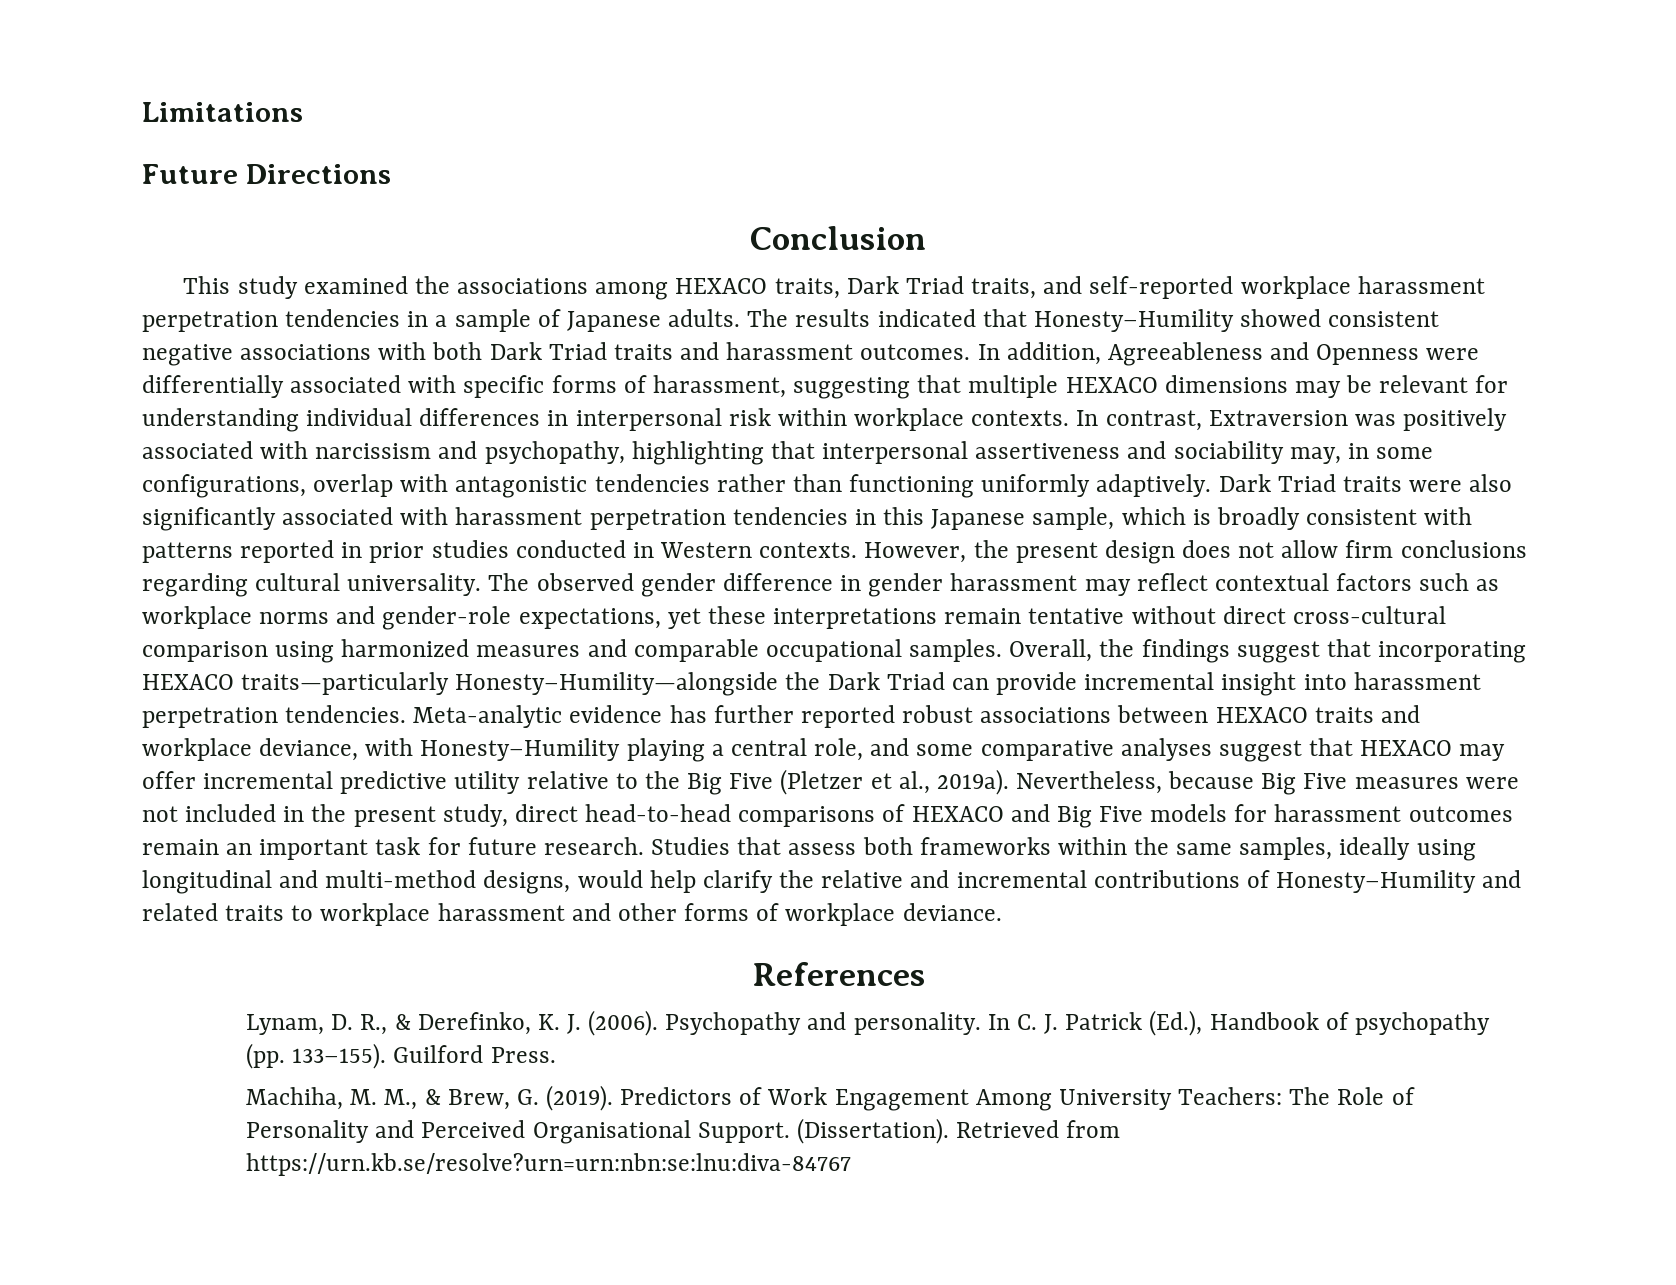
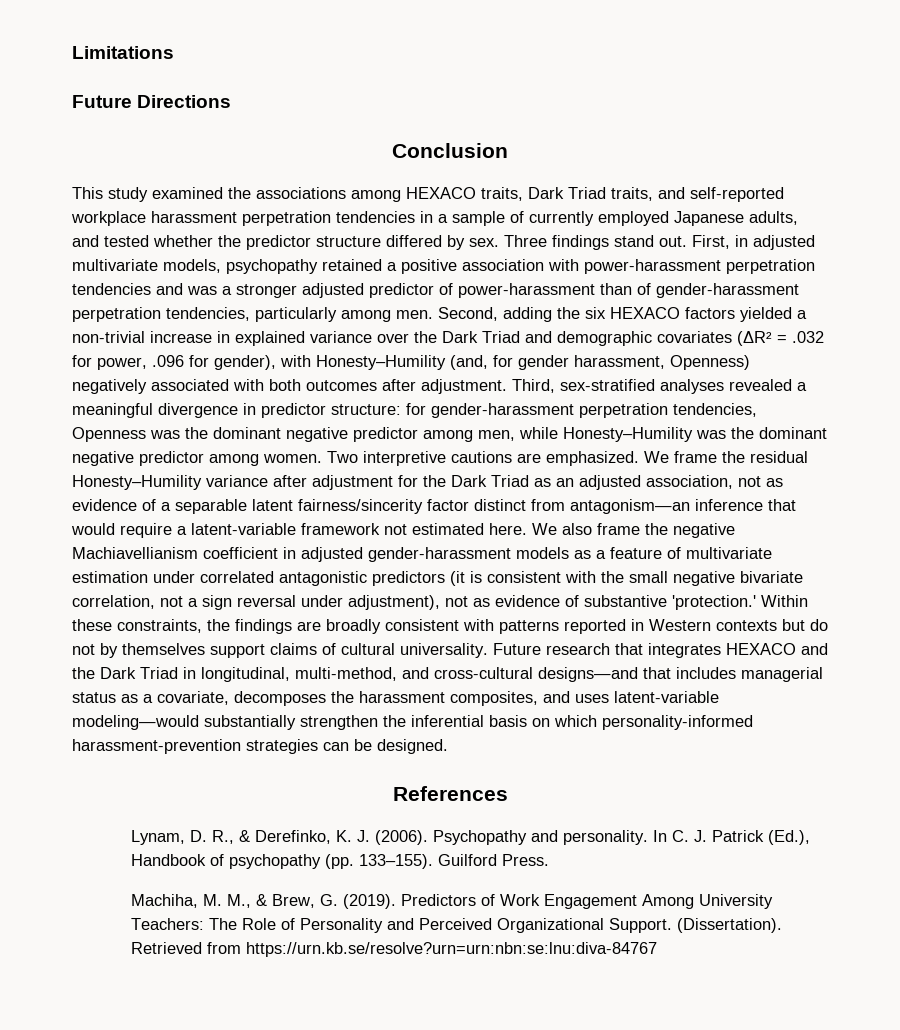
- This study examined the associations among HEXACO traits, Dark Triad traits, and self-reported workplace harassment perpetration tendencies in a sample of Japanese adults. The results indicated that Honesty–Humility showed consistent negative associations with both Dark Triad traits and harassment outcomes. In addition, Agreeableness and Openness were differentially associated with specific forms of harassment, suggesting that multiple HEXACO dimensions may be relevant for understanding individual differences in interpersonal risk within workplace contexts. In contrast, Extraversion was positively associated with narcissism and psychopathy, highlighting that interpersonal assertiveness and sociability may, in some configurations, overlap with antagonistic tendencies rather than functioning uniformly adaptively. Dark Triad traits were also significantly associated with harassment perpetration tendencies in this Japanese sample, which is broadly consistent with patterns reported in prior studies conducted in Western contexts. However, the present design does not allow firm conclusions regarding cultural universality. The observed gender difference in gender harassment may reflect contextual factors such as workplace norms and gender-role expectations, yet these interpretations remain tentative without direct cross-cultural comparison using harmonized measures and comparable occupational samples. Overall, the findings suggest that incorporating HEXACO traits—particularly Honesty–Humility—alongside the Dark Triad can provide incremental insight into harassment perpetration tendencies. Meta-analytic evidence has further reported robust associations between HEXACO traits and workplace deviance, with Honesty–Humility playing a central role, and some comparative analyses suggest that HEXACO may offer incremental predictive utility relative to the Big Five (Pletzer et al., 2019a). Nevertheless, because Big Five measures were not included in the present study, direct head-to-head comparisons of HEXACO and Big Five models for harassment outcomes remain an important task for future research. Studies that assess both frameworks within the same samples, ideally using longitudinal and multi-method designs, would help clarify the relative and incremental contributions of Honesty–Humility and related traits to workplace harassment and other forms of workplace deviance.
+ This study examined the associations among HEXACO traits, Dark Triad traits, and self-reported workplace harassment perpetration tendencies in a sample of currently employed Japanese adults, and tested whether the predictor structure differed by sex. Three findings stand out. First, in adjusted multivariate models, psychopathy retained a positive association with power-harassment perpetration tendencies and was a stronger adjusted predictor of power-harassment than of gender-harassment perpetration tendencies, particularly among men. Second, adding the six HEXACO factors yielded a non-trivial increase in explained variance over the Dark Triad and demographic covariates (ΔR² = .032 for power, .096 for gender), with Honesty–Humility (and, for gender harassment, Openness) negatively associated with both outcomes after adjustment. Third, sex-stratified analyses revealed a meaningful divergence in predictor structure: for gender-harassment perpetration tendencies, Openness was the dominant negative predictor among men, while Honesty–Humility was the dominant negative predictor among women. Two interpretive cautions are emphasized. We frame the residual Honesty–Humility variance after adjustment for the Dark Triad as an adjusted association, not as evidence of a separable latent fairness/sincerity factor distinct from antagonism—an inference that would require a latent-variable framework not estimated here. We also frame the negative Machiavellianism coefficient in adjusted gender-harassment models as a feature of multivariate estimation under correlated antagonistic predictors (it is consistent with the small negative bivariate correlation, not a sign reversal under adjustment), not as evidence of substantive 'protection.' Within these constraints, the findings are broadly consistent with patterns reported in Western contexts but do not by themselves support claims of cultural universality. Future research that integrates HEXACO and the Dark Triad in longitudinal, multi-method, and cross-cultural designs—and that includes managerial status as a covariate, decomposes the harassment composites, and uses latent-variable modeling—would substantially strengthen the inferential basis on which personality-informed harassment-prevention strategies can be designed.
- Predictors of Work Engagement Among University Teachers: The Role of Personality and Perceived Organisational Support.
+ Predictors of Work Engagement Among University Teachers: The Role of Personality and Perceived Organizational Support.

